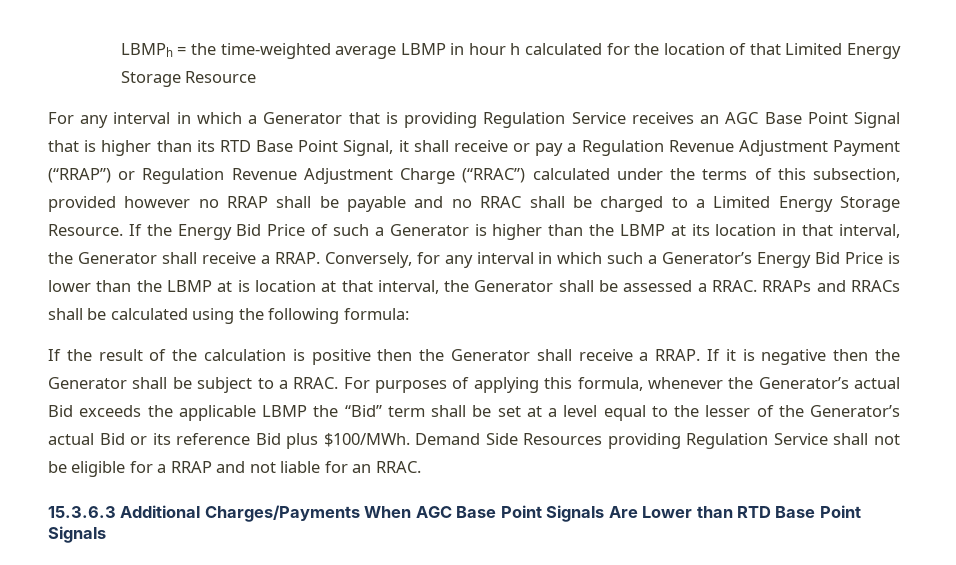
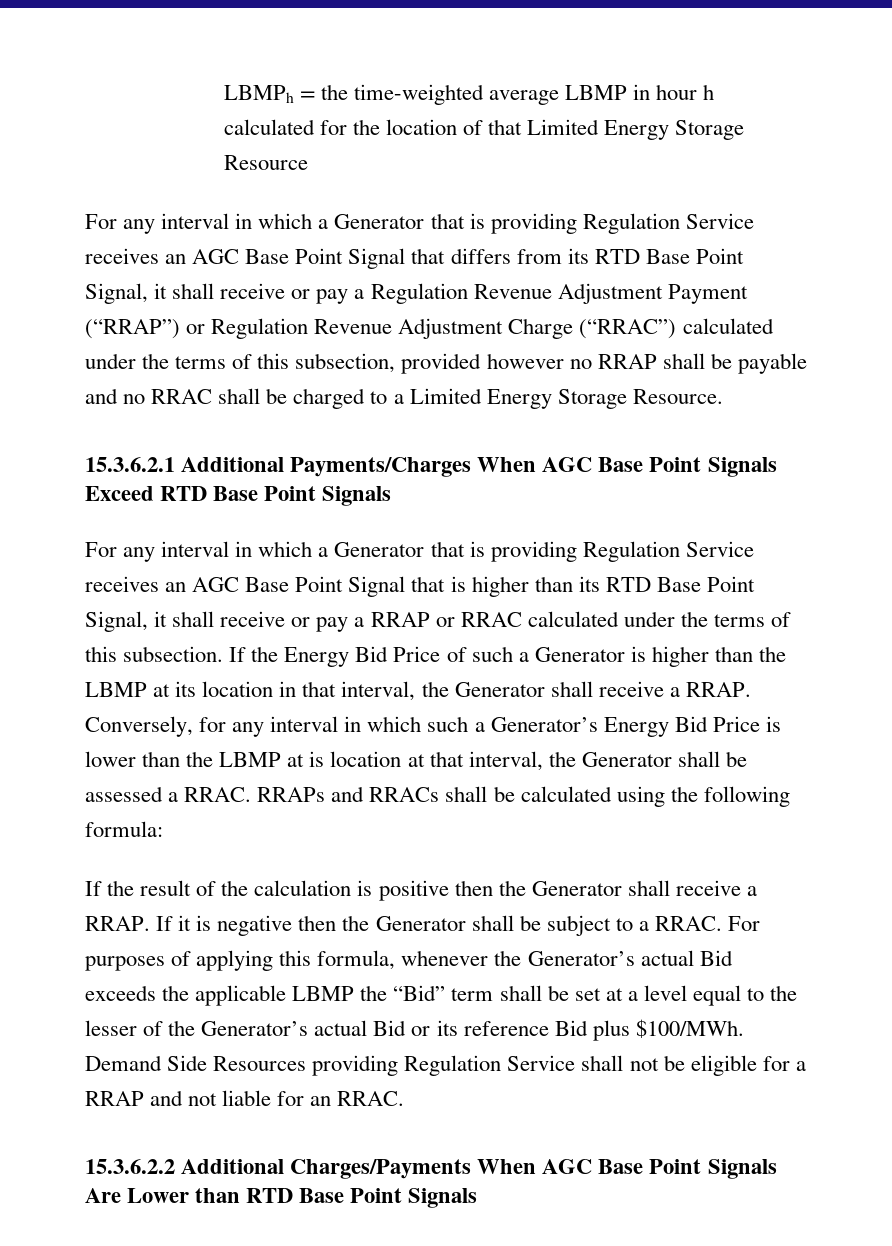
- For any interval in which a Generator that is providing Regulation Service receives an AGC Base Point Signal that is higher than its RTD Base Point Signal, it shall receive or pay a Regulation Revenue Adjustment Payment (“RRAP”) or Regulation Revenue Adjustment Charge (“RRAC”) calculated under the terms of this subsection, provided however no RRAP shall be payable and no RRAC shall be charged to a Limited Energy Storage Resource.
+ For any interval in which a Generator that is providing Regulation Service receives an AGC Base Point Signal that differs from its RTD Base Point Signal, it shall receive or pay a Regulation Revenue Adjustment Payment (“RRAP”) or Regulation Revenue Adjustment Charge (“RRAC”) calculated under the terms of this subsection, provided however no RRAP shall be payable and no RRAC shall be charged to a Limited Energy Storage Resource.
+ 15.3.6.2.1 Additional Payments/Charges When AGC Base Point Signals Exceed RTD Base Point Signals
+ For any interval in which a Generator that is providing Regulation Service receives an AGC Base Point Signal that is higher than its RTD Base Point Signal, it shall receive or pay a RRAP or RRAC calculated under the terms of this subsection.
- 15.3.6.3 Additional Charges/Payments When AGC Base Point Signals Are Lower than RTD Base Point Signals
+ 15.3.6.2.2 Additional Charges/Payments When AGC Base Point Signals Are Lower than RTD Base Point Signals

